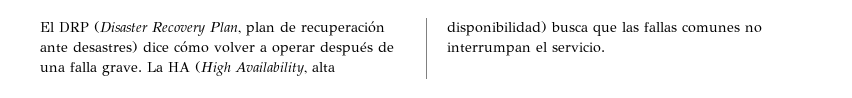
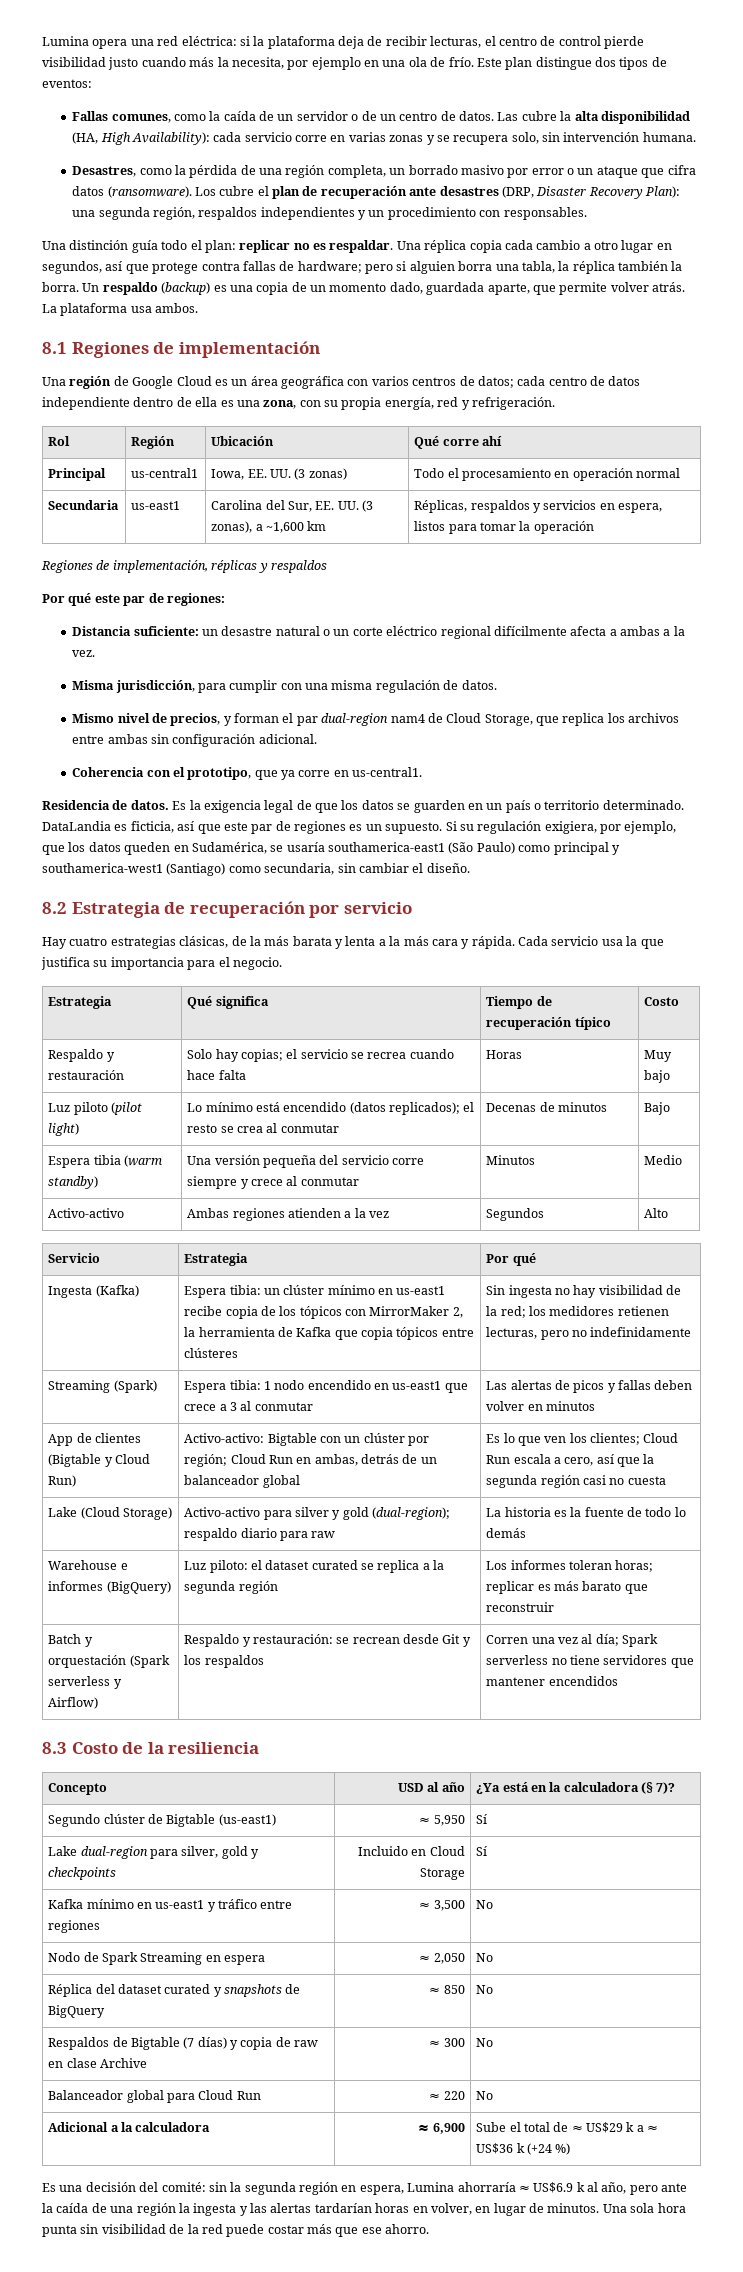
- El DRP (Disaster Recovery Plan, plan de recuperación ante desastres) dice cómo volver a operar después de una falla grave. La HA (High Availability, alta disponibilidad) busca que las fallas comunes no interrumpan el servicio.
+ Lumina opera una red eléctrica: si la plataforma deja de recibir lecturas, el centro de control pierde visibilidad justo cuando más la necesita, por ejemplo en una ola de frío. Este plan distingue dos tipos de eventos:
+ Fallas comunes, como la caída de un servidor o de un centro de datos. Las cubre la alta disponibilidad (HA, High Availability): cada servicio corre en varias zonas y se recupera solo, sin intervención humana.
+ Desastres, como la pérdida de una región completa, un borrado masivo por error o un ataque que cifra datos (ransomware). Los cubre el plan de recuperación ante desastres (DRP, Disaster Recovery Plan): una segunda región, respaldos independientes y un procedimiento con responsables.
+ Una distinción guía todo el plan: replicar no es respaldar. Una réplica copia cada cambio a otro lugar en segundos, así que protege contra fallas de hardware; pero si alguien borra una tabla, la réplica también la borra. Un respaldo (backup) es una copia de un momento dado, guardada aparte, que permite volver atrás. La plataforma usa ambos.
+ 8.1 Regiones de implementación
+ Una región de Google Cloud es un área geográfica con varios centros de datos; cada centro de datos independiente dentro de ella es una zona, con su propia energía, red y refrigeración.
+ Rol | Región | Ubicación | Qué corre ahí
+ Principal | us-central1 | Iowa, EE. UU. (3 zonas) | Todo el procesamiento en operación normal
+ Secundaria | us-east1 | Carolina del Sur, EE. UU. (3 zonas), a ~1,600 km | Réplicas, respaldos y servicios en espera, listos para tomar la operación
+ Regiones de implementación, réplicas y respaldos
+ Por qué este par de regiones:
+ Distancia suficiente: un desastre natural o un corte eléctrico regional difícilmente afecta a ambas a la vez.
+ Misma jurisdicción, para cumplir con una misma regulación de datos.
+ Mismo nivel de precios, y forman el par dual-region nam4 de Cloud Storage, que replica los archivos entre ambas sin configuración adicional.
+ Coherencia con el prototipo, que ya corre en us-central1.
+ Residencia de datos. Es la exigencia legal de que los datos se guarden en un país o territorio determinado. DataLandia es ficticia, así que este par de regiones es un supuesto. Si su regulación exigiera, por ejemplo, que los datos queden en Sudamérica, se usaría southamerica-east1 (São Paulo) como principal y southamerica-west1 (Santiago) como secundaria, sin cambiar el diseño.
+ 8.2 Estrategia de recuperación por servicio
+ Hay cuatro estrategias clásicas, de la más barata y lenta a la más cara y rápida. Cada servicio usa la que justifica su importancia para el negocio.
+ Estrategia | Qué significa | Tiempo de recuperación típico | Costo
+ Respaldo y restauración | Solo hay copias; el servicio se recrea cuando hace falta | Horas | Muy bajo
+ Luz piloto (pilot light) | Lo mínimo está encendido (datos replicados); el resto se crea al conmutar | Decenas de minutos | Bajo
+ Espera tibia (warm standby) | Una versión pequeña del servicio corre siempre y crece al conmutar | Minutos | Medio
+ Activo-activo | Ambas regiones atienden a la vez | Segundos | Alto
+ Servicio | Estrategia | Por qué
+ Ingesta (Kafka) | Espera tibia: un clúster mínimo en us-east1 recibe copia de los tópicos con MirrorMaker 2, la herramienta de Kafka que copia tópicos entre clústeres | Sin ingesta no hay visibilidad de la red; los medidores retienen lecturas, pero no indefinidamente
+ Streaming (Spark) | Espera tibia: 1 nodo encendido en us-east1 que crece a 3 al conmutar | Las alertas de picos y fallas deben volver en minutos
+ App de clientes (Bigtable y Cloud Run) | Activo-activo: Bigtable con un clúster por región; Cloud Run en ambas, detrás de un balanceador global | Es lo que ven los clientes; Cloud Run escala a cero, así que la segunda región casi no cuesta
+ Lake (Cloud Storage) | Activo-activo para silver y gold (dual-region); respaldo diario para raw | La historia es la fuente de todo lo demás
+ Warehouse e informes (BigQuery) | Luz piloto: el dataset curated se replica a la segunda región | Los informes toleran horas; replicar es más barato que reconstruir
+ Batch y orquestación (Spark serverless y Airflow) | Respaldo y restauración: se recrean desde Git y los respaldos | Corren una vez al día; Spark serverless no tiene servidores que mantener encendidos
+ 8.3 Costo de la resiliencia
+ Concepto | USD al año | ¿Ya está en la calculadora (§ 7)?
+ Segundo clúster de Bigtable (us-east1) | ≈ 5,950 | Sí
+ Lake dual-region para silver, gold y checkpoints | Incluido en Cloud Storage | Sí
+ Kafka mínimo en us-east1 y tráfico entre regiones | ≈ 3,500 | No
+ Nodo de Spark Streaming en espera | ≈ 2,050 | No
+ Réplica del dataset curated y snapshots de BigQuery | ≈ 850 | No
+ Respaldos de Bigtable (7 días) y copia de raw en clase Archive | ≈ 300 | No
+ Balanceador global para Cloud Run | ≈ 220 | No
+ Adicional a la calculadora | ≈ 6,900 | Sube el total de ≈ US$29 k a ≈ US$36 k (+24 %)
+ Es una decisión del comité: sin la segunda región en espera, Lumina ahorraría ≈ US$6.9 k al año, pero ante la caída de una región la ingesta y las alertas tardarían horas en volver, en lugar de minutos. Una sola hora punta sin visibilidad de la red puede costar más que ese ahorro.

